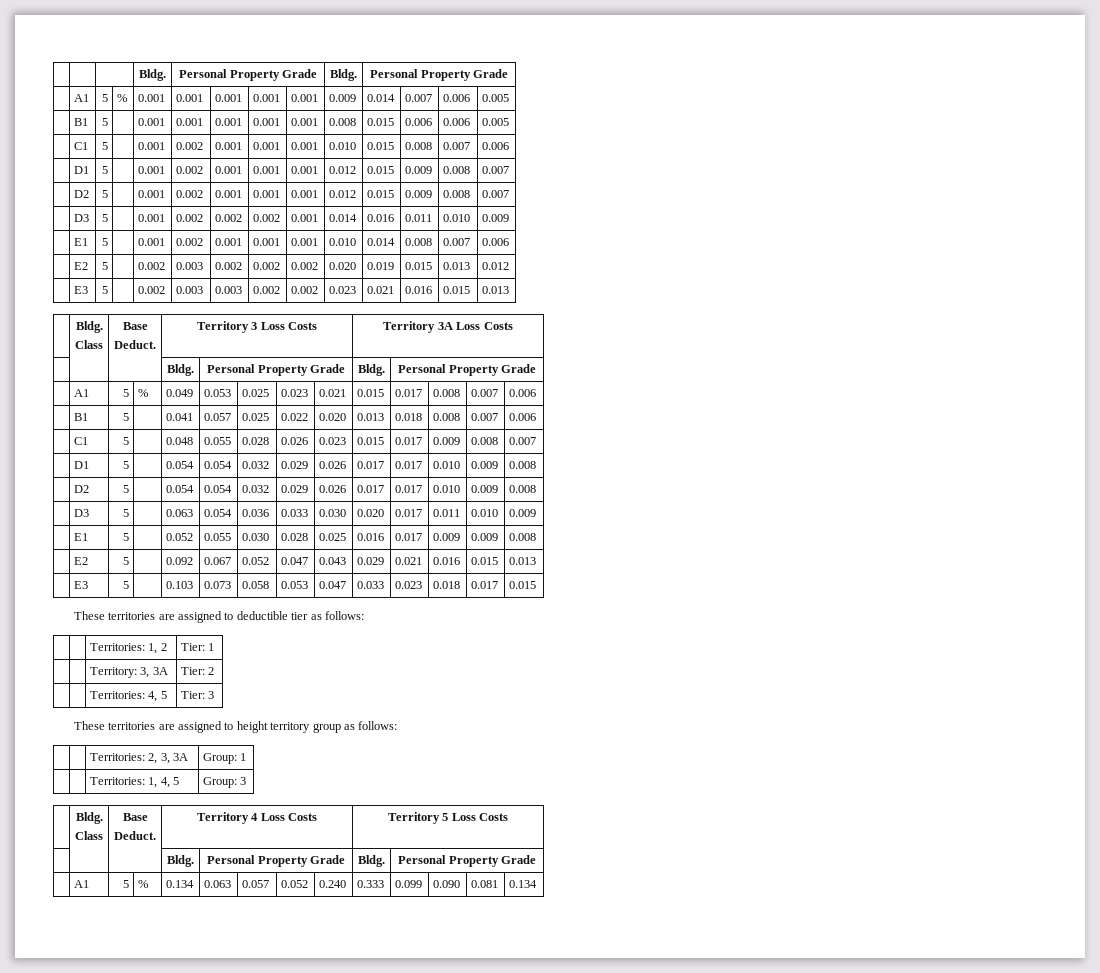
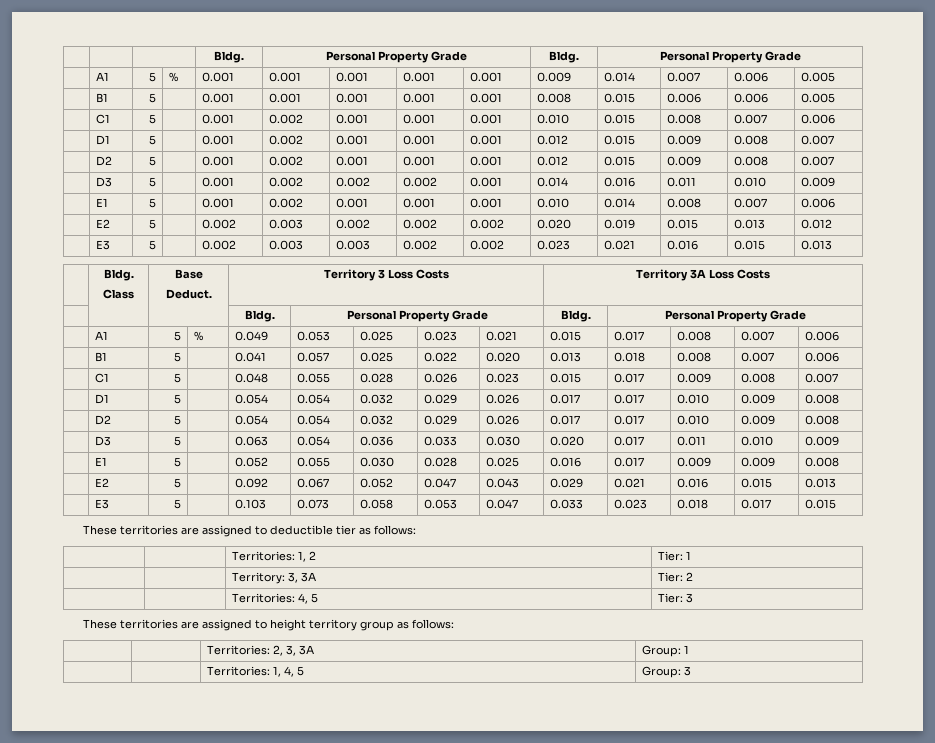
  | | Territories: 1, 4, 5 | Group: 3
- | Bldg.
- Class | Base
- Deduct. | Territory 4 Loss Costs | Territory 5 Loss Costs
- | | | Bldg. | Personal Property Grade | Bldg. | Personal Property Grade
- | A1 | 5 | % | 0.134 | 0.063 | 0.057 | 0.052 | 0.240 | 0.333 | 0.099 | 0.090 | 0.081 | 0.134

